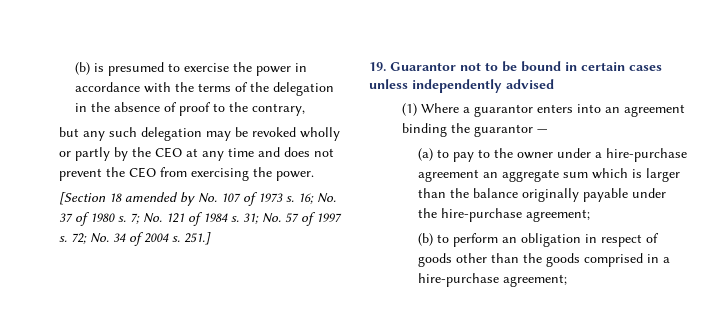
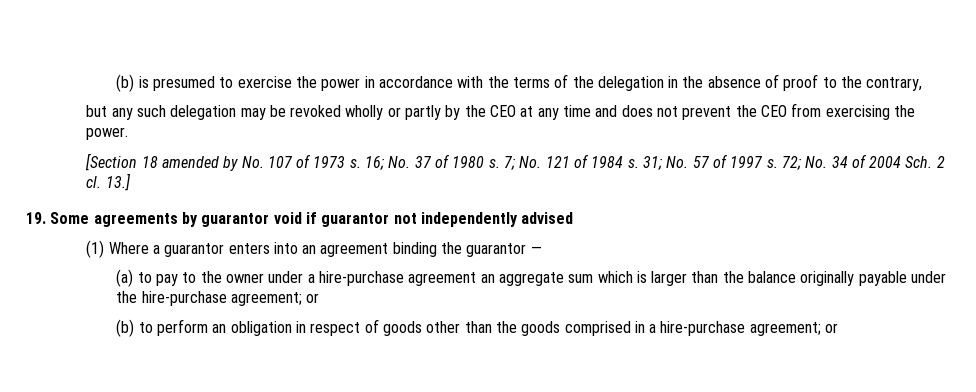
- 72; No. 34 of 2004 s. 251.]
- 19. Guarantor not to be bound in certain cases unless independently advised
+ 72; No. 34 of 2004 Sch. 2 cl. 13.]
+ 19. Some agreements by guarantor void if guarantor not independently advised
- (a) to pay to the owner under a hire-purchase agreement an aggregate sum which is larger than the balance originally payable under the hire-purchase agreement;
+ (a) to pay to the owner under a hire-purchase agreement an aggregate sum which is larger than the balance originally payable under the hire-purchase agreement; or
- (b) to perform an obligation in respect of goods other than the goods comprised in a hire-purchase agreement;
+ (b) to perform an obligation in respect of goods other than the goods comprised in a hire-purchase agreement; or

